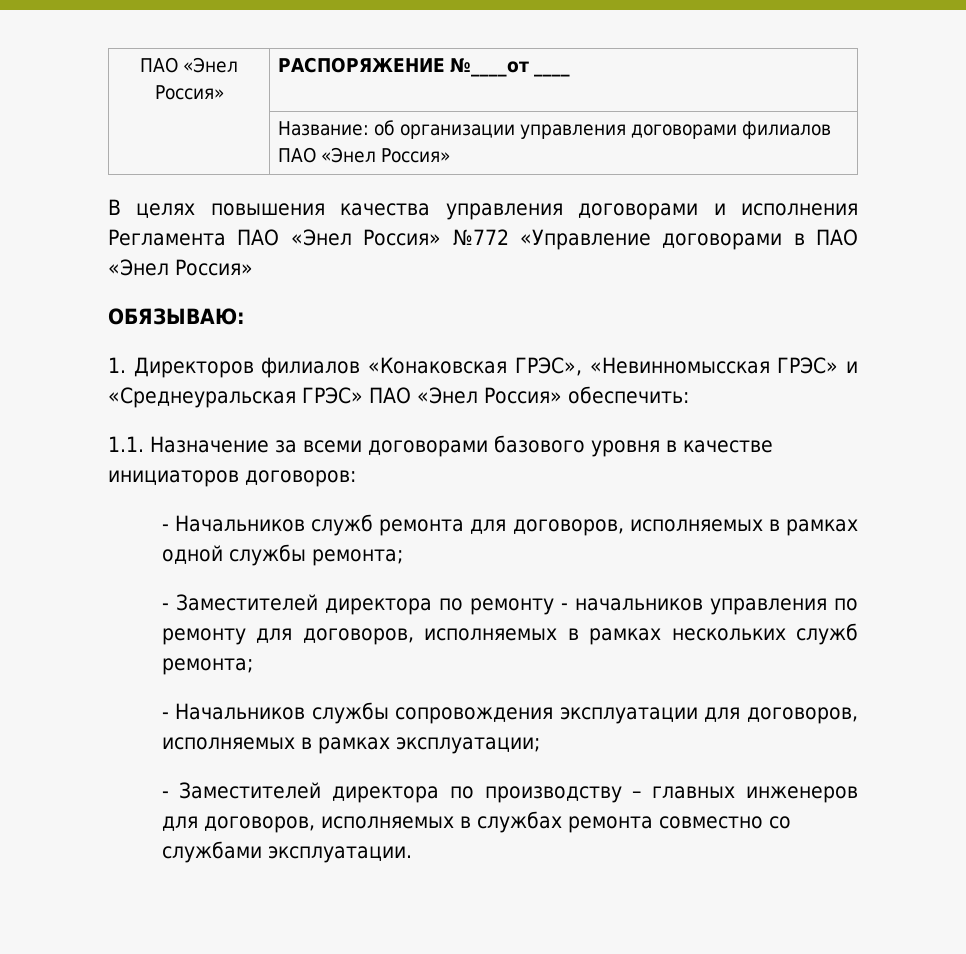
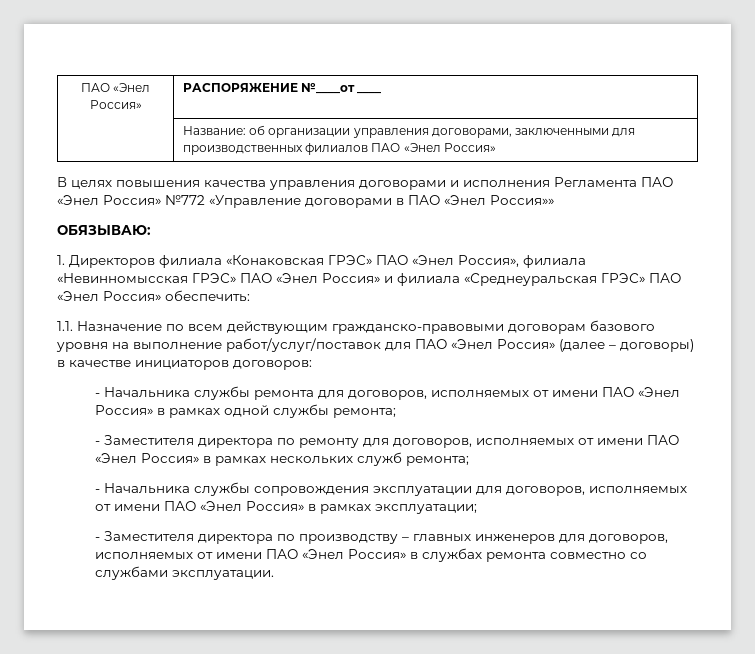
- | Название: об организации управления договорами филиалов ПАО «Энел Россия»
+ | Название: об организации управления договорами, заключенными для производственных филиалов ПАО «Энел Россия»
- В целях повышения качества управления договорами и исполнения Регламента ПАО «Энел Россия» №772 «Управление договорами в ПАО «Энел Россия»
+ В целях повышения качества управления договорами и исполнения Регламента ПАО «Энел Россия» №772 «Управление договорами в ПАО «Энел Россия»»
- 1. Директоров филиалов «Конаковская ГРЭС», «Невинномысская ГРЭС» и «Среднеуральская ГРЭС» ПАО «Энел Россия» обеспечить:
+ 1. Директоров филиала «Конаковская ГРЭС» ПАО «Энел Россия», филиала «Невинномысская ГРЭС» ПАО «Энел Россия» и филиала «Среднеуральская ГРЭС» ПАО «Энел Россия» обеспечить:
- 1.1. Назначение за всеми договорами базового уровня в качестве инициаторов договоров:
+ 1.1. Назначение по всем действующим гражданско-правовыми договорам базового уровня на выполнение работ/услуг/поставок для ПАО «Энел Россия» (далее – договоры) в качестве инициаторов договоров:
- - Начальников служб ремонта для договоров, исполняемых в рамках одной службы ремонта;
+ - Начальника службы ремонта для договоров, исполняемых от имени ПАО «Энел Россия» в рамках одной службы ремонта;
- - Заместителей директора по ремонту - начальников управления по ремонту для договоров, исполняемых в рамках нескольких служб ремонта;
+ - Заместителя директора по ремонту для договоров, исполняемых от имени ПАО «Энел Россия» в рамках нескольких служб ремонта;
- - Начальников службы сопровождения эксплуатации для договоров, исполняемых в рамках эксплуатации;
+ - Начальника службы сопровождения эксплуатации для договоров, исполняемых от имени ПАО «Энел Россия» в рамках эксплуатации;
- - Заместителей директора по производству – главных инженеров для договоров, исполняемых в службах ремонта совместно со службами эксплуатации.
+ - Заместителя директора по производству – главных инженеров для договоров, исполняемых от имени ПАО «Энел Россия» в службах ремонта совместно со службами эксплуатации.

